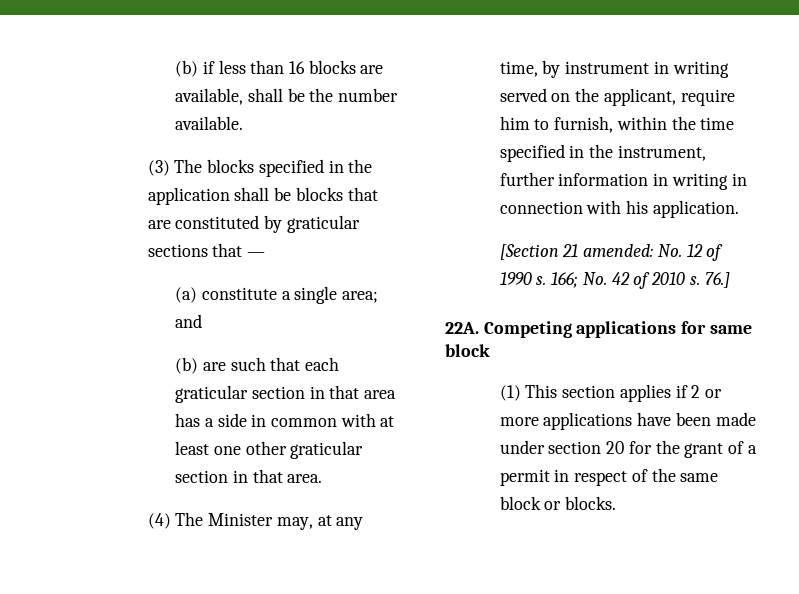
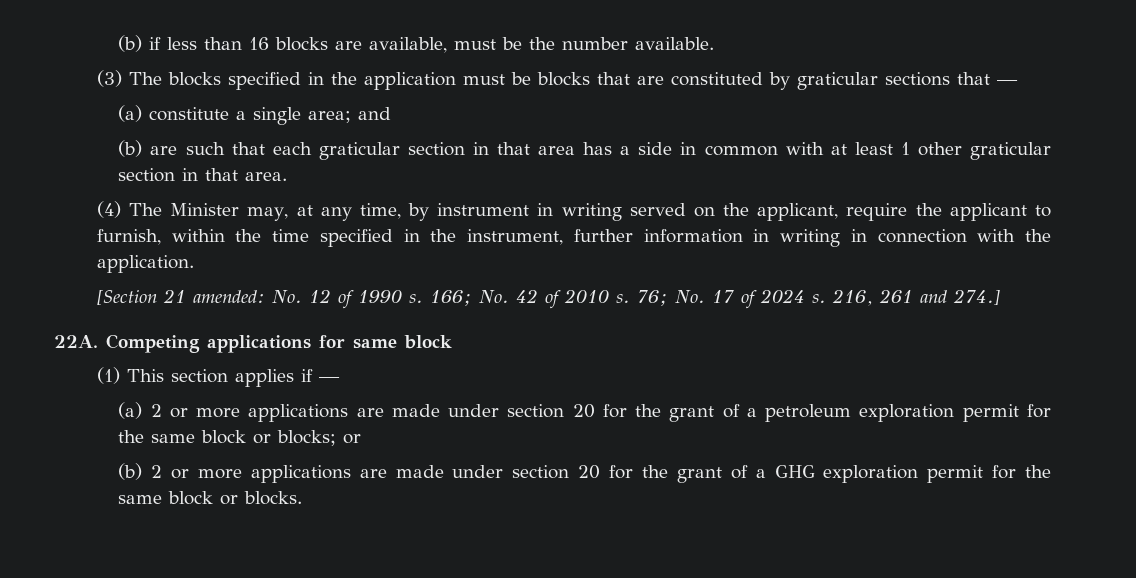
- (b) if less than 16 blocks are available, shall be the number available.
+ (b) if less than 16 blocks are available, must be the number available.
- (3) The blocks specified in the application shall be blocks that are constituted by graticular sections that —
+ (3) The blocks specified in the application must be blocks that are constituted by graticular sections that —
- (b) are such that each graticular section in that area has a side in common with at least one other graticular section in that area.
+ (b) are such that each graticular section in that area has a side in common with at least 1 other graticular section in that area.
- (4) The Minister may, at any time, by instrument in writing served on the applicant, require him to furnish, within the time specified in the instrument, further information in writing in connection with his application.
+ (4) The Minister may, at any time, by instrument in writing served on the applicant, require the applicant to furnish, within the time specified in the instrument, further information in writing in connection with the application.
- 76.]
+ 76; No. 17 of 2024 s. 216, 261 and 274.]
- (1) This section applies if 2 or more applications have been made under section 20 for the grant of a permit in respect of the same block or blocks.
+ (1) This section applies if —
+ (a) 2 or more applications are made under section 20 for the grant of a petroleum exploration permit for the same block or blocks; or
+ (b) 2 or more applications are made under section 20 for the grant of a GHG exploration permit for the same block or blocks.

